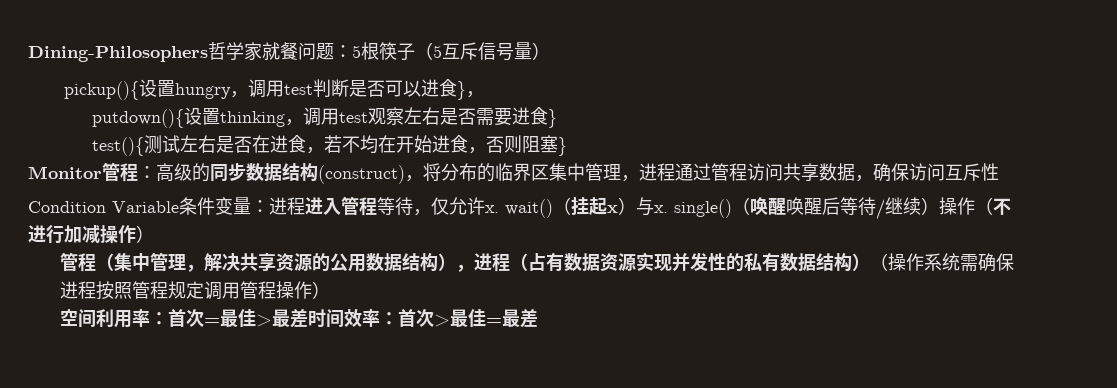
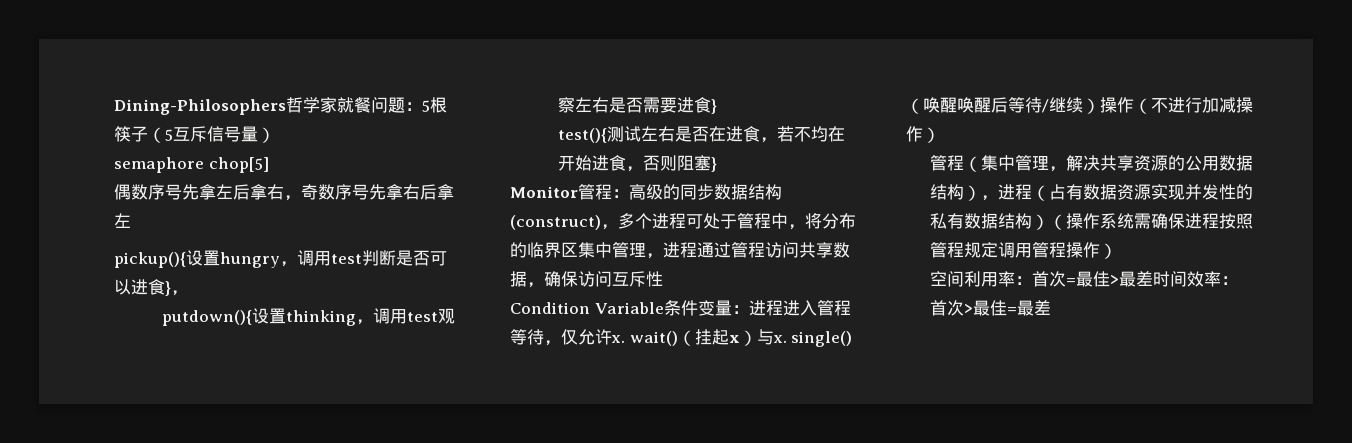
+ semaphore chop[5]
+ 偶数序号先拿左后拿右，奇数序号先拿右后拿左
- Monitor管程：高级的同步数据结构(construct)，将分布的临界区集中管理，进程通过管程访问共享数据，确保访问互斥性
+ Monitor管程：高级的同步数据结构(construct)，多个进程可处于管程中，将分布的临界区集中管理，进程通过管程访问共享数据，确保访问互斥性

